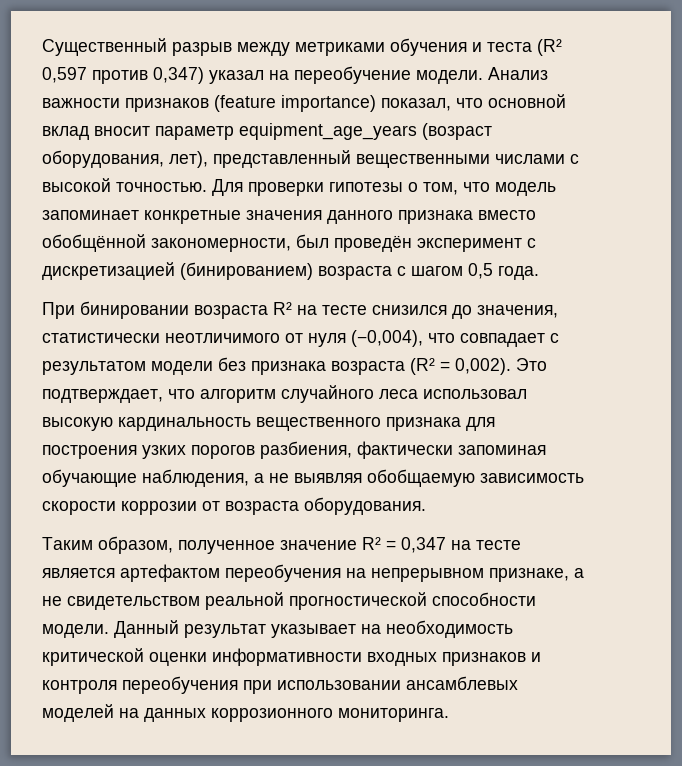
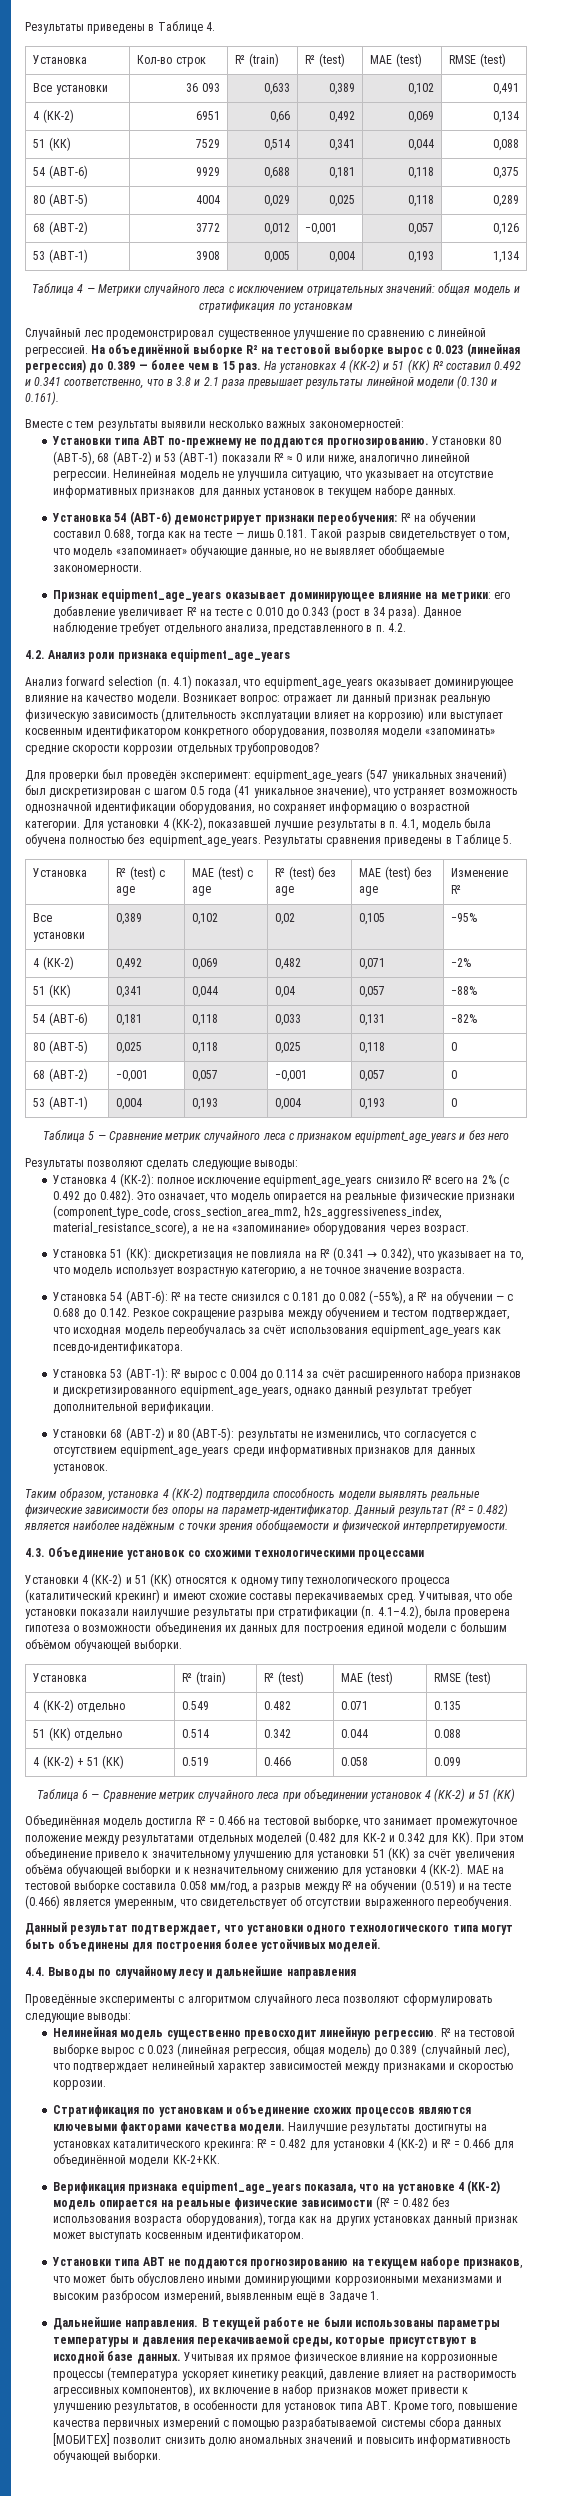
- Существенный разрыв между метриками обучения и теста (R² 0,597 против 0,347) указал на переобучение модели. Анализ важности признаков (feature importance) показал, что основной вклад вносит параметр equipment_age_years (возраст оборудования, лет), представленный вещественными числами с высокой точностью. Для проверки гипотезы о том, что модель запоминает конкретные значения данного признака вместо обобщённой закономерности, был проведён эксперимент с дискретизацией (бинированием) возраста с шагом 0,5 года.
- При бинировании возраста R² на тесте снизился до значения, статистически неотличимого от нуля (−0,004), что совпадает с результатом модели без признака возраста (R² = 0,002). Это подтверждает, что алгоритм случайного леса использовал высокую кардинальность вещественного признака для построения узких порогов разбиения, фактически запоминая обучающие наблюдения, а не выявляя обобщаемую зависимость скорости коррозии от возраста оборудования.
- Таким образом, полученное значение R² = 0,347 на тесте является артефактом переобучения на непрерывном признаке, а не свидетельством реальной прогностической способности модели. Данный результат указывает на необходимость критической оценки информативности входных признаков и контроля переобучения при использовании ансамблевых моделей на данных коррозионного мониторинга.
+ Результаты приведены в Таблице 4.
+ Установка | Кол-во строк | R² (train) | R² (test) | MAE (test) | RMSE (test)
+ Все установки | 36 093 | 0,633 | 0,389 | 0,102 | 0,491
+ 4 (КК-2) | 6951 | 0,66 | 0,492 | 0,069 | 0,134
+ 51 (КК) | 7529 | 0,514 | 0,341 | 0,044 | 0,088
+ 54 (АВТ-6) | 9929 | 0,688 | 0,181 | 0,118 | 0,375
+ 80 (АВТ-5) | 4004 | 0,029 | 0,025 | 0,118 | 0,289
+ 68 (АВТ-2) | 3772 | 0,012 | −0,001 | 0,057 | 0,126
+ 53 (АВТ-1) | 3908 | 0,005 | 0,004 | 0,193 | 1,134
+ Таблица 4 — Метрики случайного леса с исключением отрицательных значений: общая модель и стратификация по установкам
+ Случайный лес продемонстрировал существенное улучшение по сравнению с линейной регрессией. На объединённой выборке R² на тестовой выборке вырос с 0.023 (линейная регрессия) до 0.389 — более чем в 15 раз. На установках 4 (КК-2) и 51 (КК) R² составил 0.492 и 0.341 соответственно, что в 3.8 и 2.1 раза превышает результаты линейной модели (0.130 и 0.161).
+ Вместе с тем результаты выявили несколько важных закономерностей:
+ Установки типа АВТ по-прежнему не поддаются прогнозированию. Установки 80 (АВТ-5), 68 (АВТ-2) и 53 (АВТ-1) показали R² ≈ 0 или ниже, аналогично линейной регрессии. Нелинейная модель не улучшила ситуацию, что указывает на отсутствие информативных признаков для данных установок в текущем наборе данных.
+ Установка 54 (АВТ-6) демонстрирует признаки переобучения: R² на обучении составил 0.688, тогда как на тесте — лишь 0.181. Такой разрыв свидетельствует о том, что модель «запоминает» обучающие данные, но не выявляет обобщаемые закономерности.
+ Признак equipment_age_years оказывает доминирующее влияние на метрики: его добавление увеличивает R² на тесте с 0.010 до 0.343 (рост в 34 раза). Данное наблюдение требует отдельного анализа, представленного в п. 4.2.
+ 4.2. Анализ роли признака equipment_age_years
+ Анализ forward selection (п. 4.1) показал, что equipment_age_years оказывает доминирующее влияние на качество модели. Возникает вопрос: отражает ли данный признак реальную физическую зависимость (длительность эксплуатации влияет на коррозию) или выступает косвенным идентификатором конкретного оборудования, позволяя модели «запоминать» средние скорости коррозии отдельных трубопроводов?
+ Для проверки был проведён эксперимент: equipment_age_years (547 уникальных значений) был дискретизирован с шагом 0.5 года (41 уникальное значение), что устраняет возможность однозначной идентификации оборудования, но сохраняет информацию о возрастной категории. Для установки 4 (КК-2), показавшей лучшие результаты в п. 4.1, модель была обучена полностью без equipment_age_years. Результаты сравнения приведены в Таблице 5.
+ Установка | R² (test) с age | MAE (test) с age | R² (test) без age | MAE (test) без age | Изменение R²
+ Все установки | 0,389 | 0,102 | 0,02 | 0,105 | −95%
+ 4 (КК-2) | 0,492 | 0,069 | 0,482 | 0,071 | −2%
+ 51 (КК) | 0,341 | 0,044 | 0,04 | 0,057 | −88%
+ 54 (АВТ-6) | 0,181 | 0,118 | 0,033 | 0,131 | −82%
+ 80 (АВТ-5) | 0,025 | 0,118 | 0,025 | 0,118 | 0
+ 68 (АВТ-2) | −0,001 | 0,057 | −0,001 | 0,057 | 0
+ 53 (АВТ-1) | 0,004 | 0,193 | 0,004 | 0,193 | 0
+ Таблица 5 — Сравнение метрик случайного леса с признаком equipment_age_years и без него
+ Результаты позволяют сделать следующие выводы:
+ Установка 4 (КК-2): полное исключение equipment_age_years снизило R² всего на 2% (с 0.492 до 0.482). Это означает, что модель опирается на реальные физические признаки (component_type_code, cross_section_area_mm2, h2s_aggressiveness_index, material_resistance_score), а не на «запоминание» оборудования через возраст.
+ Установка 51 (КК): дискретизация не повлияла на R² (0.341 → 0.342), что указывает на то, что модель использует возрастную категорию, а не точное значение возраста.
+ Установка 54 (АВТ-6): R² на тесте снизился с 0.181 до 0.082 (−55%), а R² на обучении — с 0.688 до 0.142. Резкое сокращение разрыва между обучением и тестом подтверждает, что исходная модель переобучалась за счёт использования equipment_age_years как псевдо-идентификатора.
+ Установка 53 (АВТ-1): R² вырос с 0.004 до 0.114 за счёт расширенного набора признаков и дискретизированного equipment_age_years, однако данный результат требует дополнительной верификации.
+ Установки 68 (АВТ-2) и 80 (АВТ-5): результаты не изменились, что согласуется с отсутствием equipment_age_years среди информативных признаков для данных установок.
+ Таким образом, установка 4 (КК-2) подтвердила способность модели выявлять реальные физические зависимости без опоры на параметр-идентификатор. Данный результат (R² = 0.482) является наиболее надёжным с точки зрения обобщаемости и физической интерпретируемости.
+ 4.3. Объединение установок со схожими технологическими процессами
+ Установки 4 (КК-2) и 51 (КК) относятся к одному типу технологического процесса (каталитический крекинг) и имеют схожие составы перекачиваемых сред. Учитывая, что обе установки показали наилучшие результаты при стратификации (п. 4.1–4.2), была проверена гипотеза о возможности объединения их данных для построения единой модели с большим объёмом обучающей выборки.
+ Установка | R² (train) | R² (test) | MAE (test) | RMSE (test)
+ 4 (КК-2) отдельно | 0.549 | 0.482 | 0.071 | 0.135
+ 51 (КК) отдельно | 0.514 | 0.342 | 0.044 | 0.088
+ 4 (КК-2) + 51 (КК) | 0.519 | 0.466 | 0.058 | 0.099
+ Таблица 6 — Сравнение метрик случайного леса при объединении установок 4 (КК-2) и 51 (КК)
+ Объединённая модель достигла R² = 0.466 на тестовой выборке, что занимает промежуточное положение между результатами отдельных моделей (0.482 для КК-2 и 0.342 для КК). При этом объединение привело к значительному улучшению для установки 51 (КК) за счёт увеличения объёма обучающей выборки и к незначительному снижению для установки 4 (КК-2). MAE на тестовой выборке составила 0.058 мм/год, а разрыв между R² на обучении (0.519) и на тесте (0.466) является умеренным, что свидетельствует об отсутствии выраженного переобучения.
+ Данный результат подтверждает, что установки одного технологического типа могут быть объединены для построения более устойчивых моделей.
+ 4.4. Выводы по случайному лесу и дальнейшие направления
+ Проведённые эксперименты с алгоритмом случайного леса позволяют сформулировать следующие выводы:
+ Нелинейная модель существенно превосходит линейную регрессию. R² на тестовой выборке вырос с 0.023 (линейная регрессия, общая модель) до 0.389 (случайный лес), что подтверждает нелинейный характер зависимостей между признаками и скоростью коррозии.
+ Стратификация по установкам и объединение схожих процессов являются ключевыми факторами качества модели. Наилучшие результаты достигнуты на установках каталитического крекинга: R² = 0.482 для установки 4 (КК-2) и R² = 0.466 для объединённой модели КК-2+КК.
+ Верификация признака equipment_age_years показала, что на установке 4 (КК-2) модель опирается на реальные физические зависимости (R² = 0.482 без использования возраста оборудования), тогда как на других установках данный признак может выступать косвенным идентификатором.
+ Установки типа АВТ не поддаются прогнозированию на текущем наборе признаков, что может быть обусловлено иными доминирующими коррозионными механизмами и высоким разбросом измерений, выявленным ещё в Задаче 1.
+ Дальнейшие направления. В текущей работе не были использованы параметры температуры и давления перекачиваемой среды, которые присутствуют в исходной базе данных. Учитывая их прямое физическое влияние на коррозионные процессы (температура ускоряет кинетику реакций, давление влияет на растворимость агрессивных компонентов), их включение в набор признаков может привести к улучшению результатов, в особенности для установок типа АВТ. Кроме того, повышение качества первичных измерений с помощью разрабатываемой системы сбора данных [МОБИТЕХ] позволит снизить долю аномальных значений и повысить информативность обучающей выборки.

